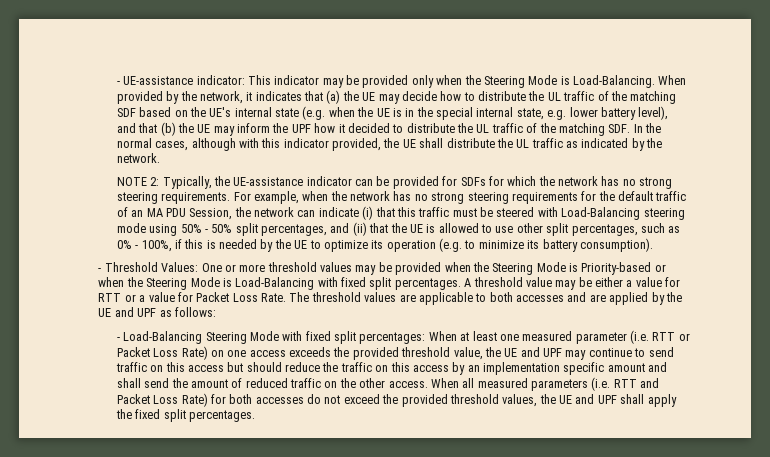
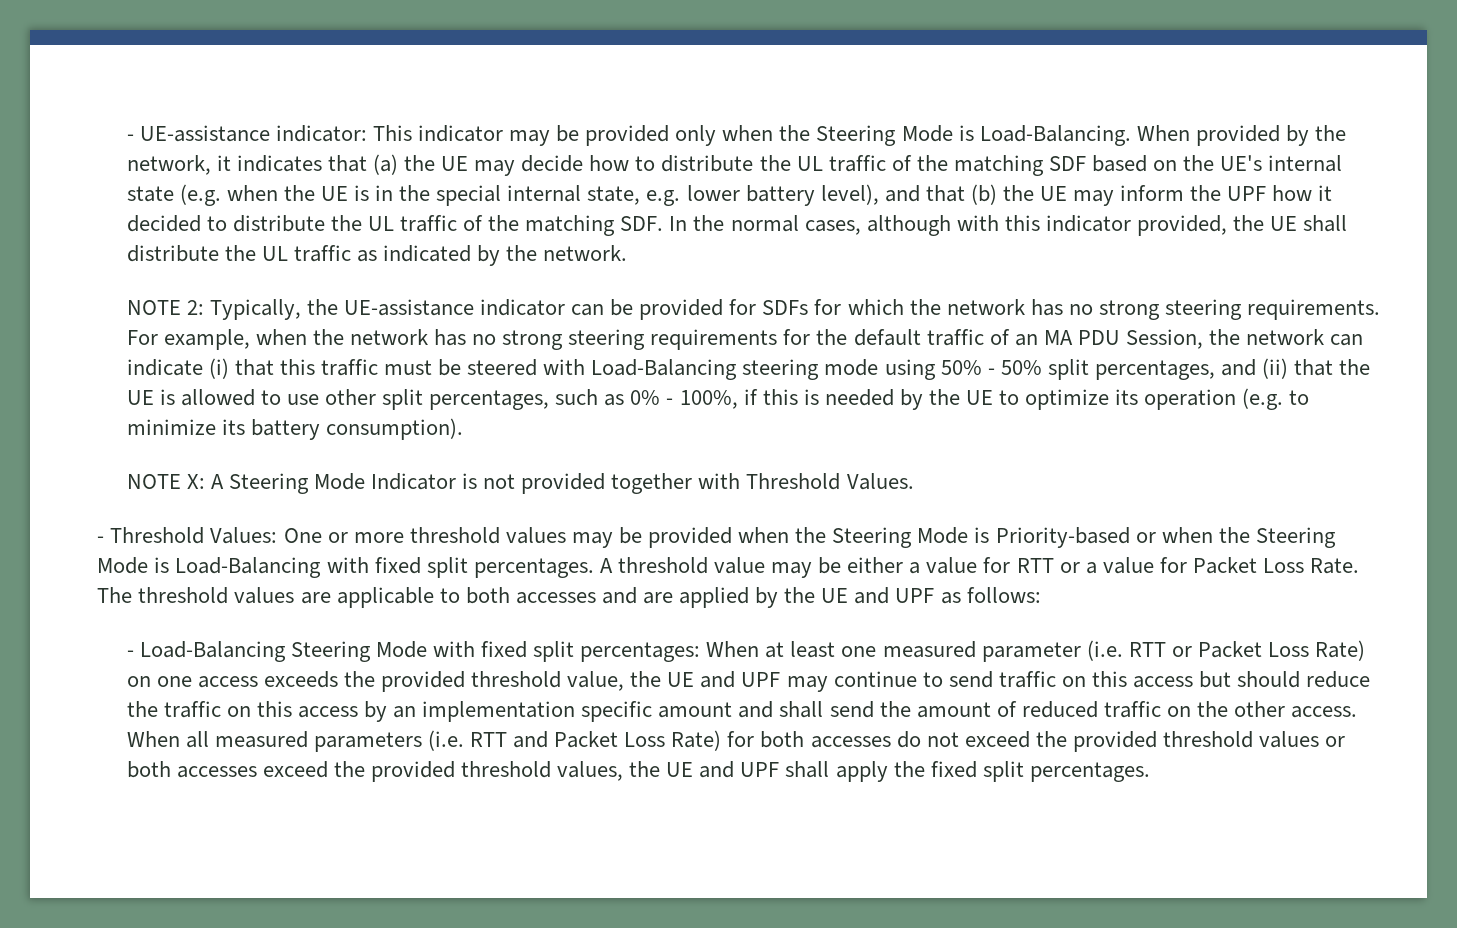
+ NOTE X: A Steering Mode Indicator is not provided together with Threshold Values.
- When all measured parameters (i.e. RTT and Packet Loss Rate) for both accesses do not exceed the provided threshold values, the UE and UPF shall apply the fixed split percentages.
+ When all measured parameters (i.e. RTT and Packet Loss Rate) for both accesses do not exceed the provided threshold values or both accesses exceed the provided threshold values, the UE and UPF shall apply the fixed split percentages.

